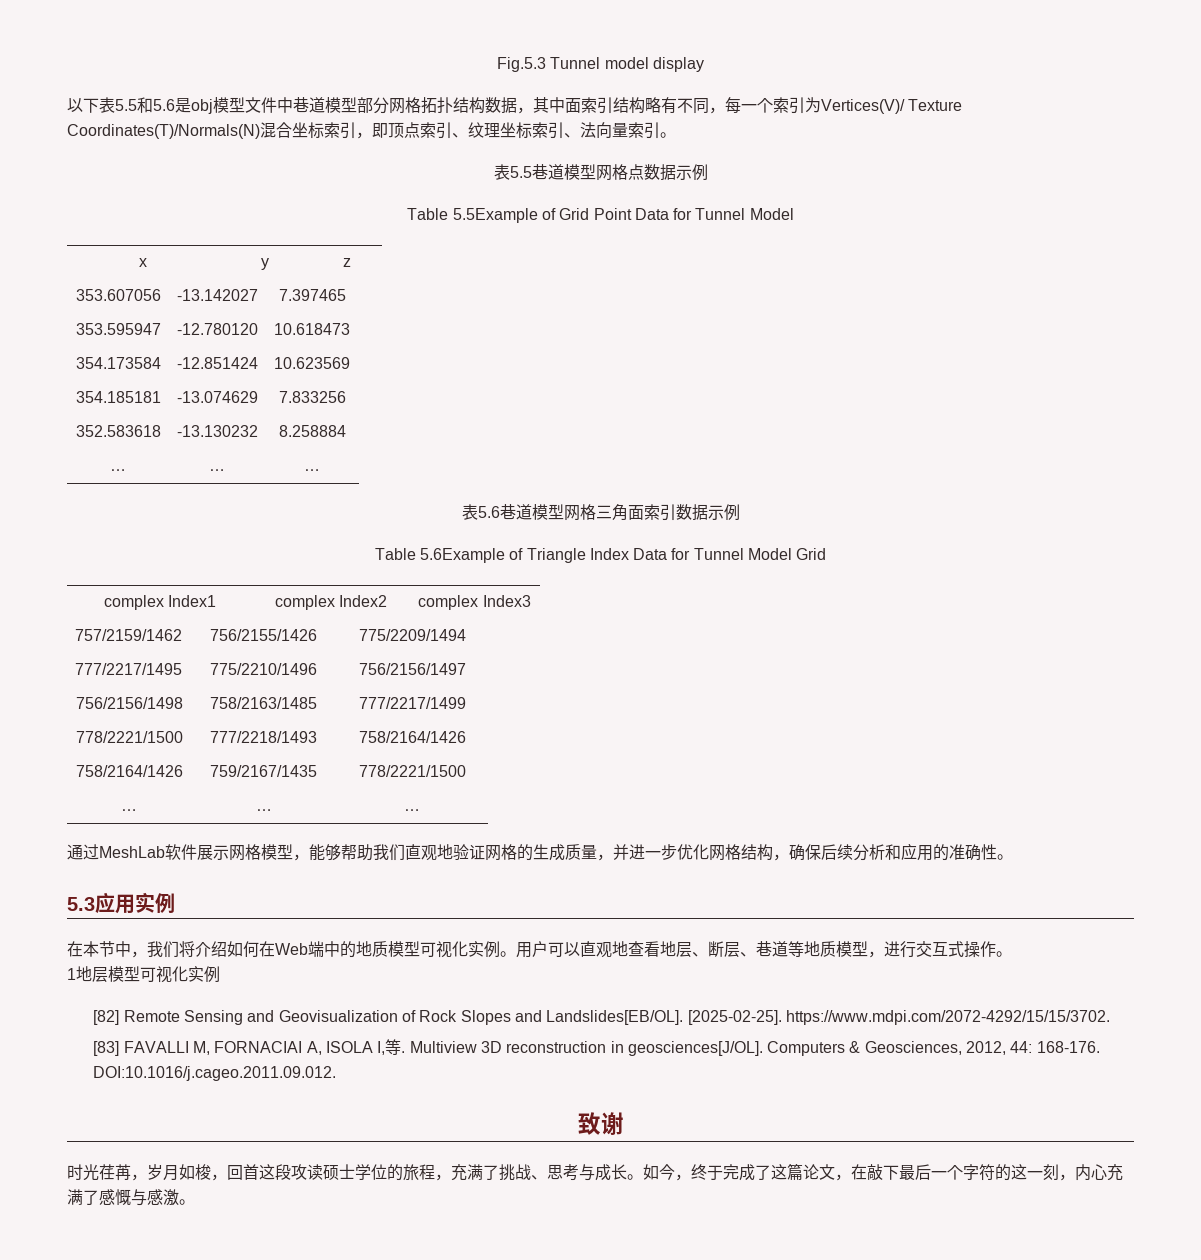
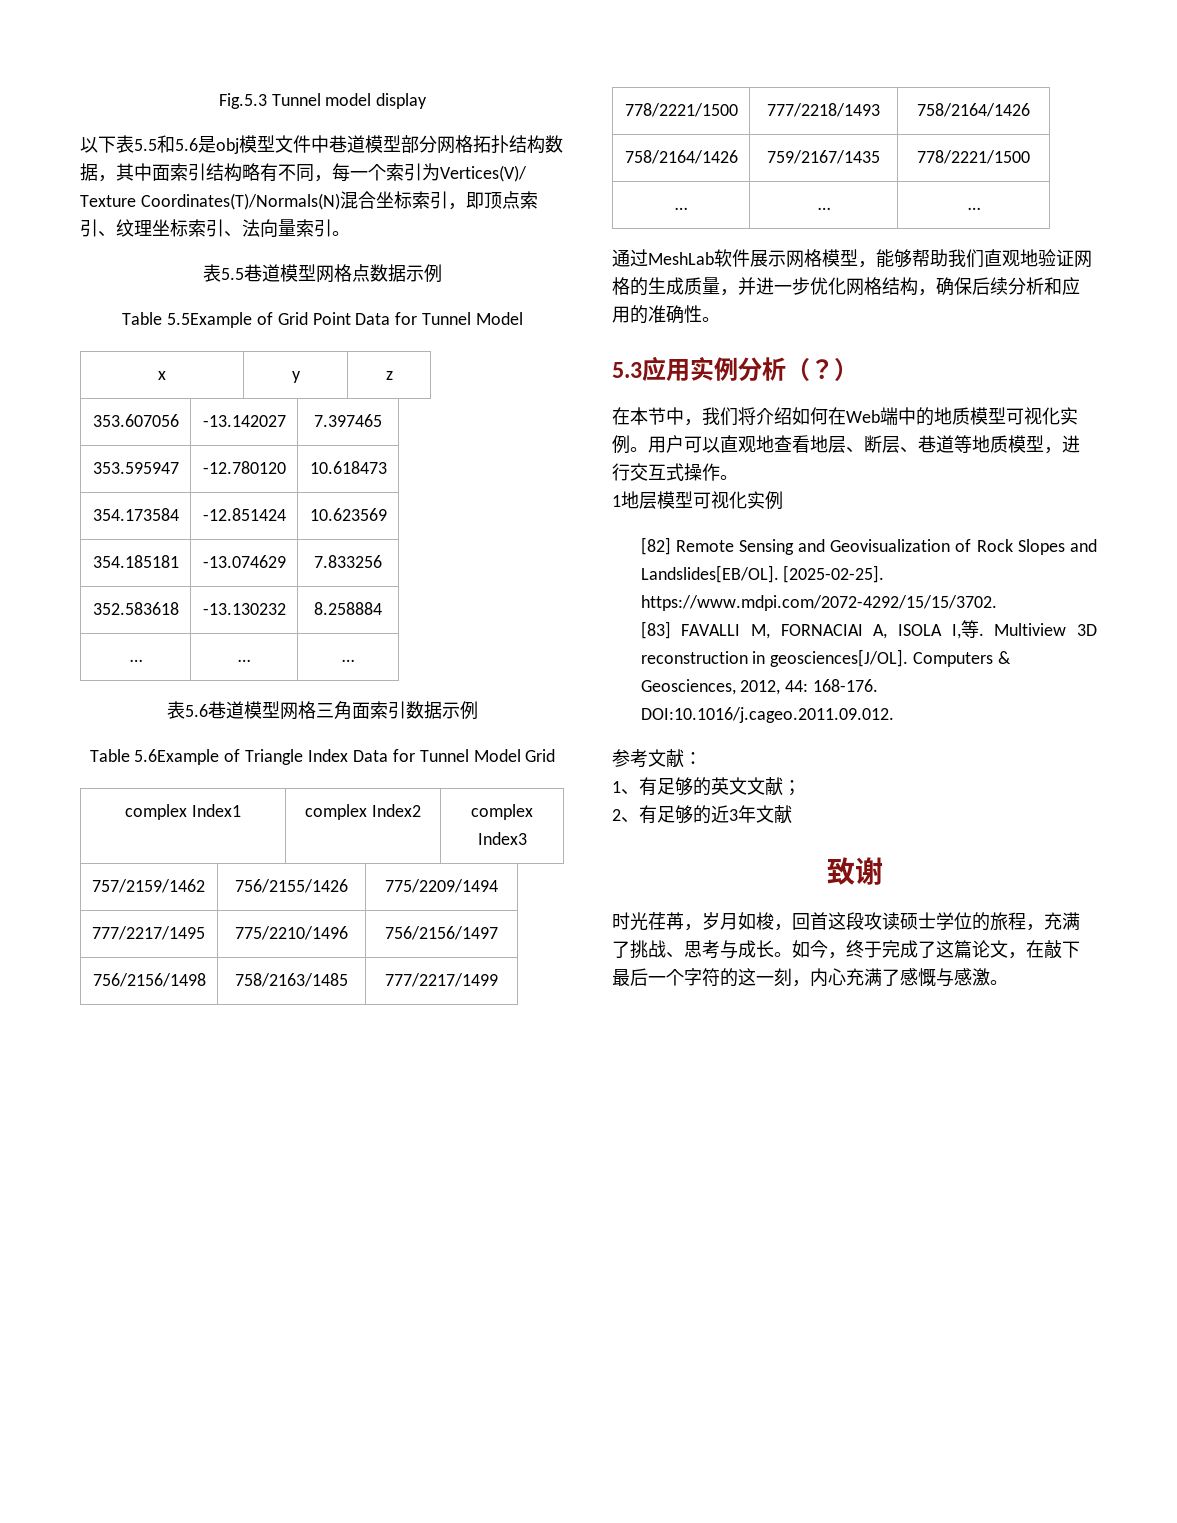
- 5.3应用实例
+ 5.3应用实例分析（？）
+ 参考文献：
+ 1、有足够的英文文献；
+ 2、有足够的近3年文献

